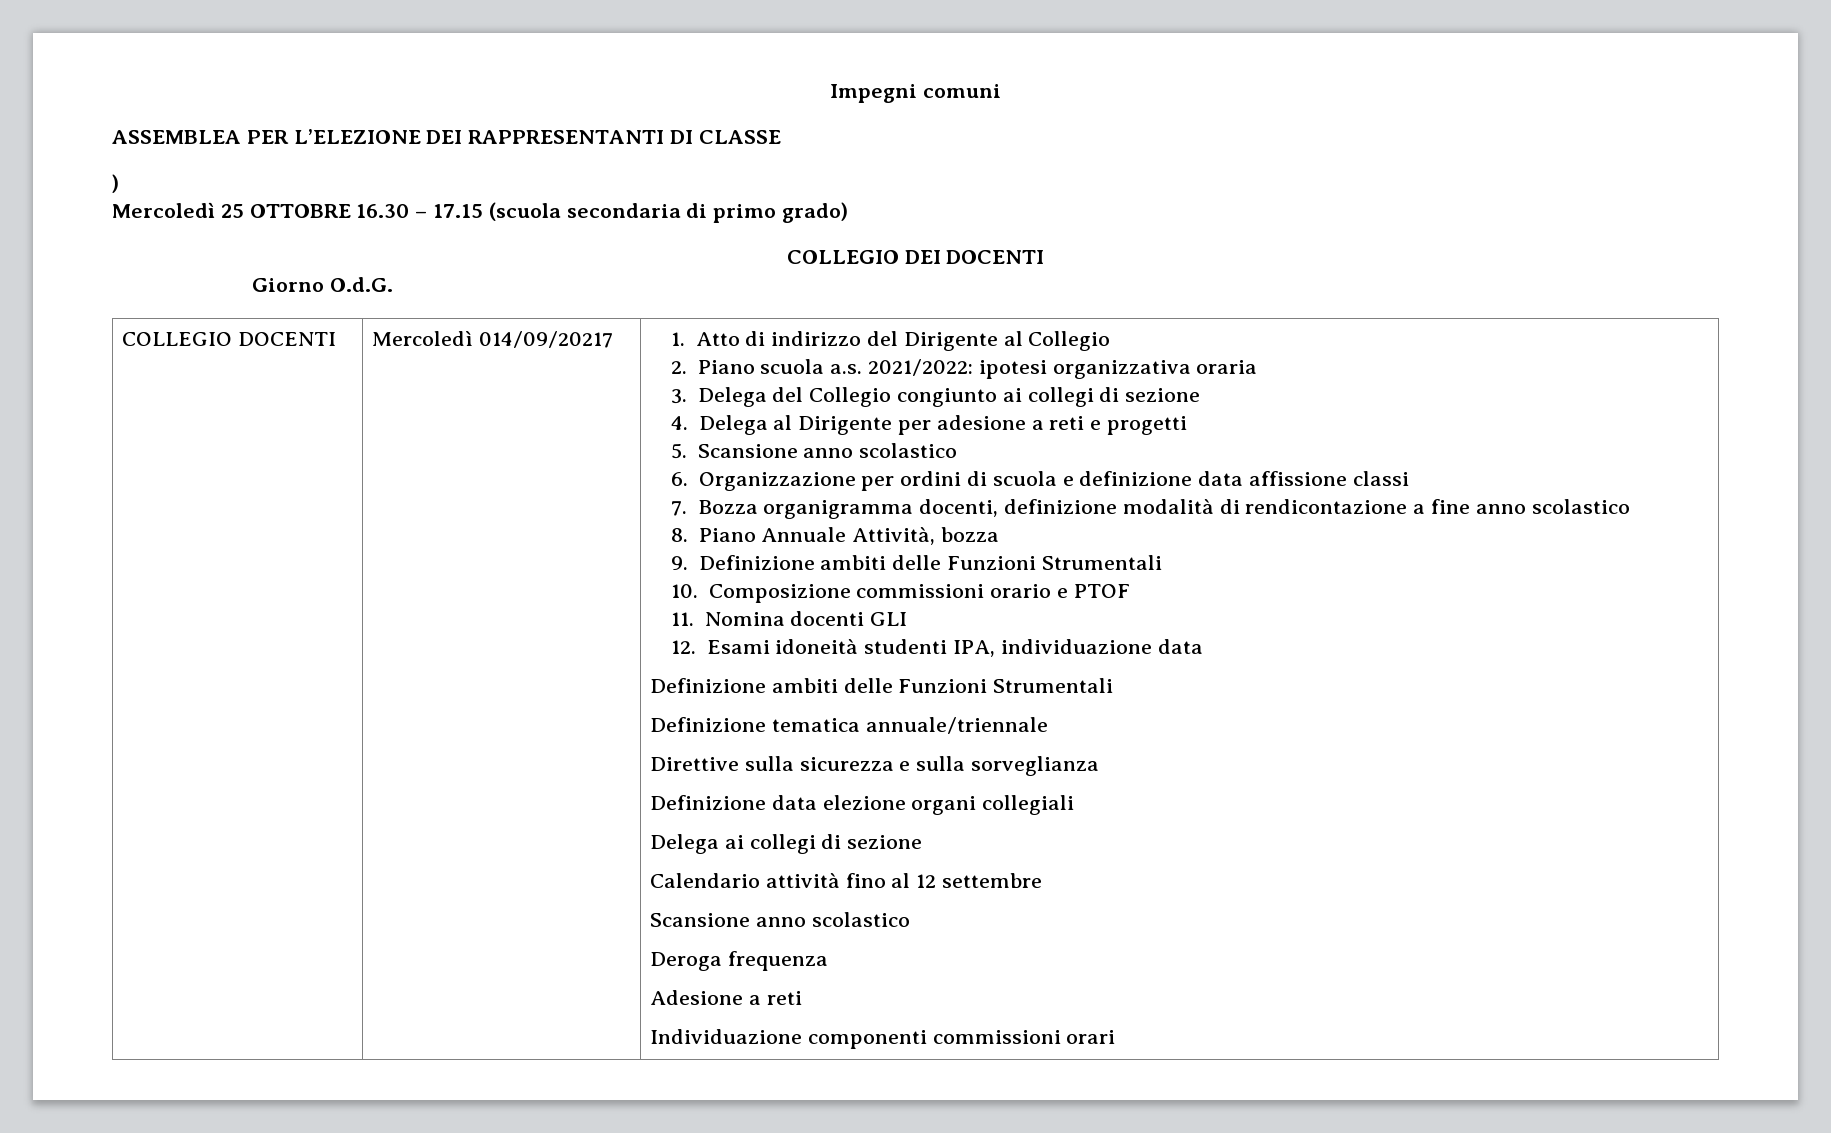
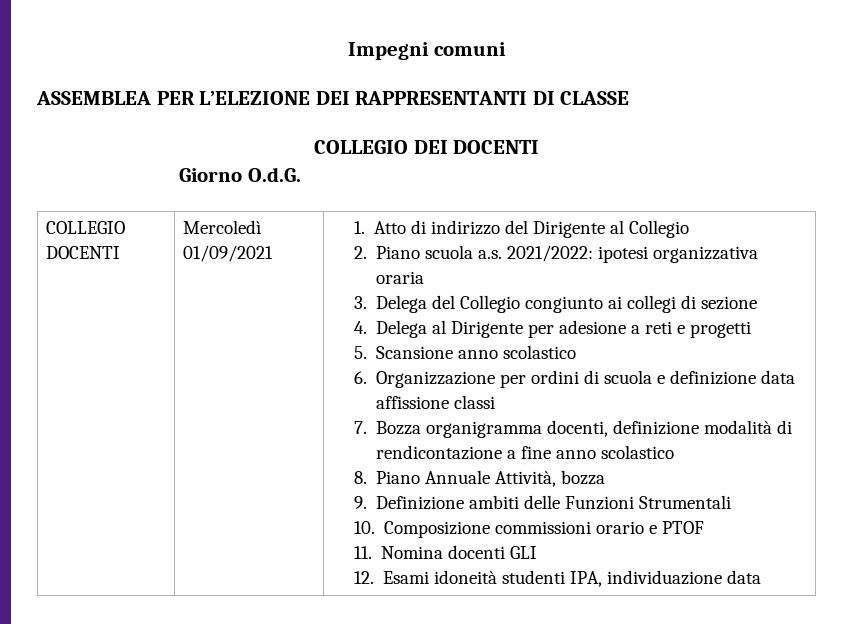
- )
- Mercoledì 25 OTTOBRE 16.30 – 17.15 (scuola secondaria di primo grado)
- Mercoledì 014/09/20217
+ Mercoledì 01/09/2021
  12. Esami idoneità studenti IPA, individuazione data
- Definizione ambiti delle Funzioni Strumentali
- Definizione tematica annuale/triennale
- Direttive sulla sicurezza e sulla sorveglianza
- Definizione data elezione organi collegiali
- Delega ai collegi di sezione
- Calendario attività fino al 12 settembre
- Scansione anno scolastico
- Deroga frequenza
- Adesione a reti
- Individuazione componenti commissioni orari

